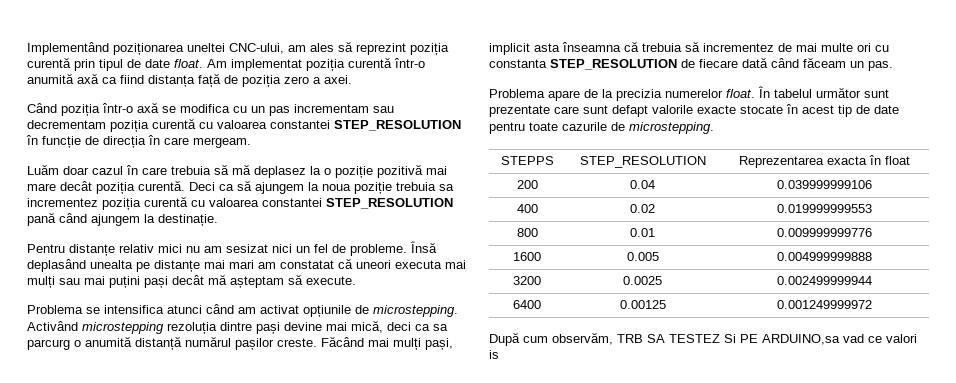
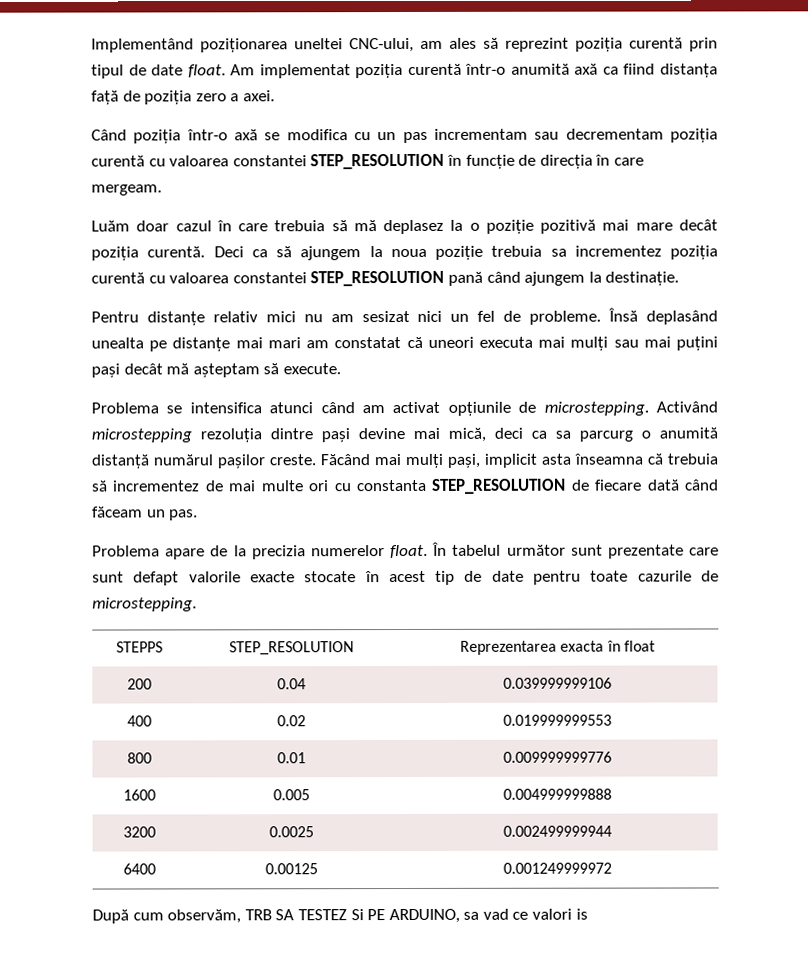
- După cum observăm, TRB SA TESTEZ Si PE ARDUINO,sa vad ce valori is
+ După cum observăm, TRB SA TESTEZ Si PE ARDUINO, sa vad ce valori is

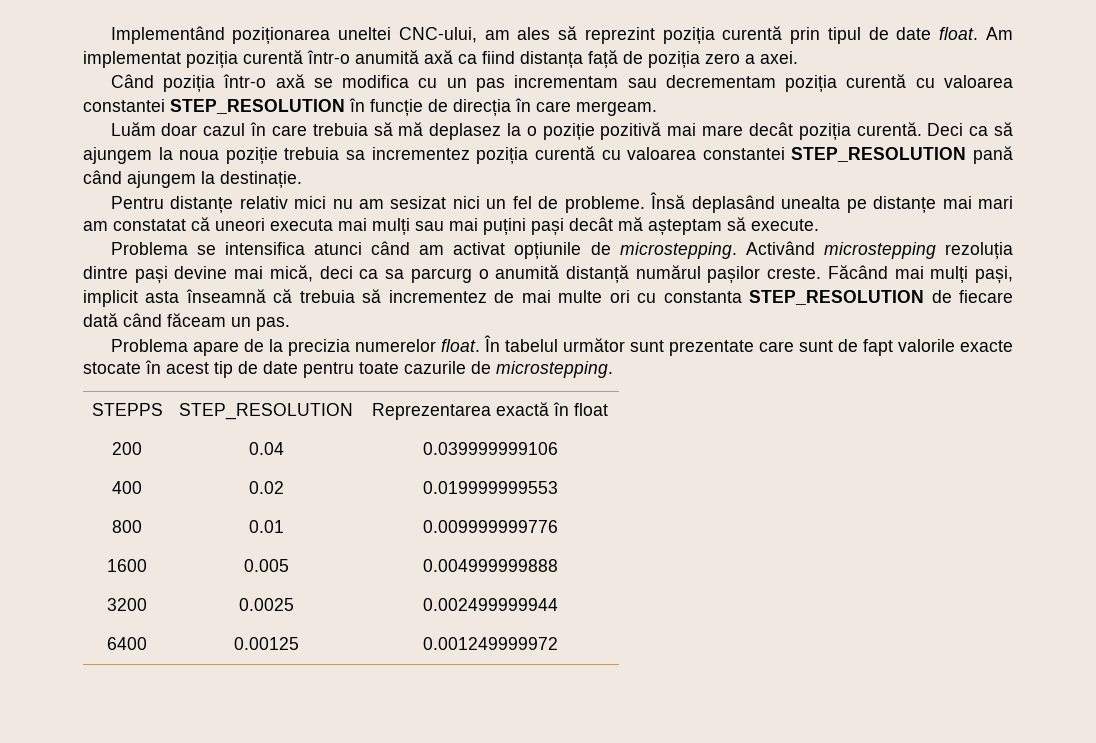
- Făcând mai mulți pași, implicit asta înseamna că trebuia să incrementez de mai multe ori cu constanta STEP_RESOLUTION de fiecare dată când făceam un pas.
+ Făcând mai mulți pași, implicit asta înseamnă că trebuia să incrementez de mai multe ori cu constanta STEP_RESOLUTION de fiecare dată când făceam un pas.
- În tabelul următor sunt prezentate care sunt defapt valorile exacte stocate în acest tip de date pentru toate cazurile de microstepping.
+ În tabelul următor sunt prezentate care sunt de fapt valorile exacte stocate în acest tip de date pentru toate cazurile de microstepping.
- STEPPS | STEP_RESOLUTION | Reprezentarea exacta în float
+ STEPPS | STEP_RESOLUTION | Reprezentarea exactă în float
- După cum observăm, TRB SA TESTEZ Si PE ARDUINO, sa vad ce valori is

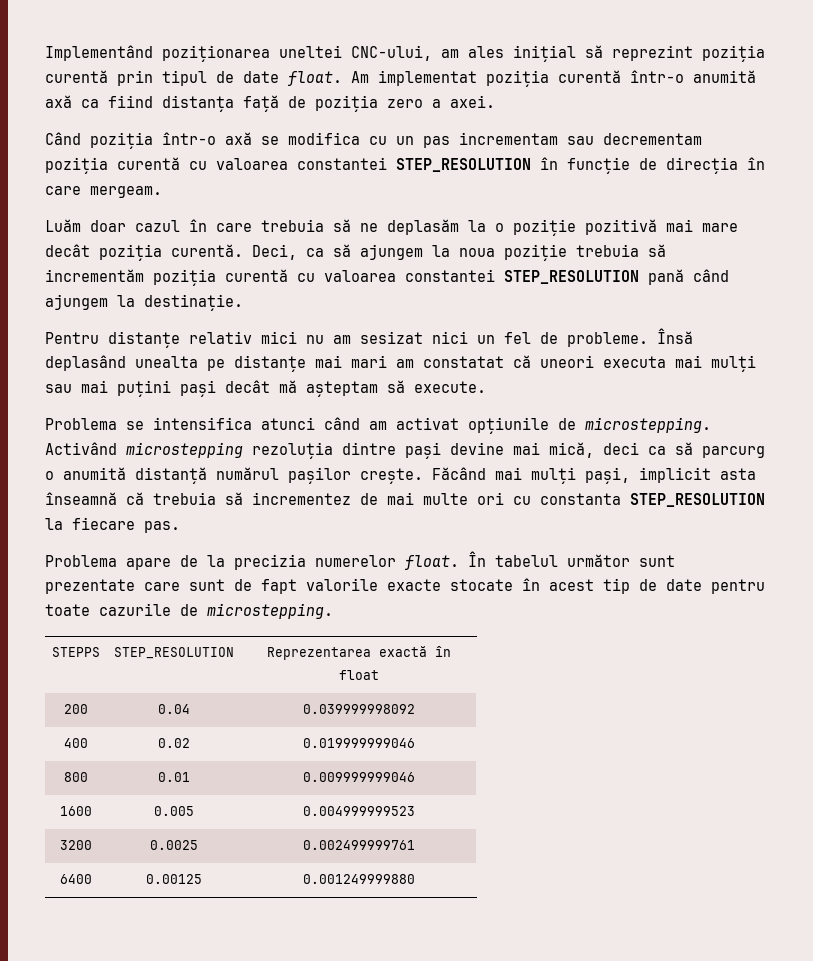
- Implementând poziționarea uneltei CNC-ului, am ales să reprezint poziția curentă prin tipul de date float.
+ Implementând poziționarea uneltei CNC-ului, am ales inițial să reprezint poziția curentă prin tipul de date float.
- Luăm doar cazul în care trebuia să mă deplasez la o poziție pozitivă mai mare decât poziția curentă.
+ Luăm doar cazul în care trebuia să ne deplasăm la o poziție pozitivă mai mare decât poziția curentă.
- Deci ca să ajungem la noua poziție trebuia sa incrementez poziția curentă cu valoarea constantei STEP_RESOLUTION pană când ajungem la destinație.
+ Deci, ca să ajungem la noua poziție trebuia să incrementăm poziția curentă cu valoarea constantei STEP_RESOLUTION pană când ajungem la destinație.
- Activând microstepping rezoluția dintre pași devine mai mică, deci ca sa parcurg o anumită distanță numărul pașilor creste.
+ Activând microstepping rezoluția dintre pași devine mai mică, deci ca să parcurg o anumită distanță numărul pașilor crește.
- Făcând mai mulți pași, implicit asta înseamnă că trebuia să incrementez de mai multe ori cu constanta STEP_RESOLUTION de fiecare dată când făceam un pas.
+ Făcând mai mulți pași, implicit asta înseamnă că trebuia să incrementez de mai multe ori cu constanta STEP_RESOLUTION la fiecare pas.
- 200 | 0.04 | 0.039999999106
+ 200 | 0.04 | 0.039999998092
- 400 | 0.02 | 0.019999999553
+ 400 | 0.02 | 0.019999999046
- 800 | 0.01 | 0.009999999776
+ 800 | 0.01 | 0.009999999046
- 1600 | 0.005 | 0.004999999888
+ 1600 | 0.005 | 0.004999999523
- 3200 | 0.0025 | 0.002499999944
+ 3200 | 0.0025 | 0.002499999761
- 6400 | 0.00125 | 0.001249999972
+ 6400 | 0.00125 | 0.001249999880

